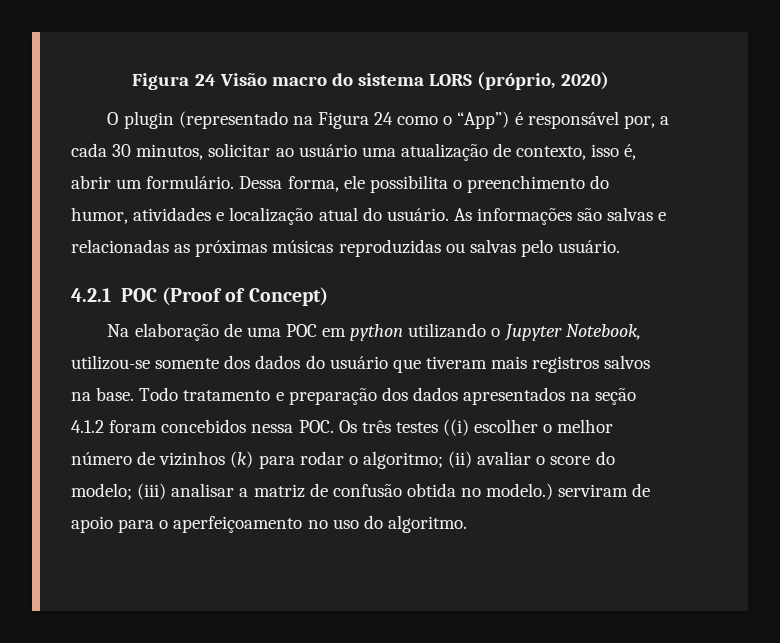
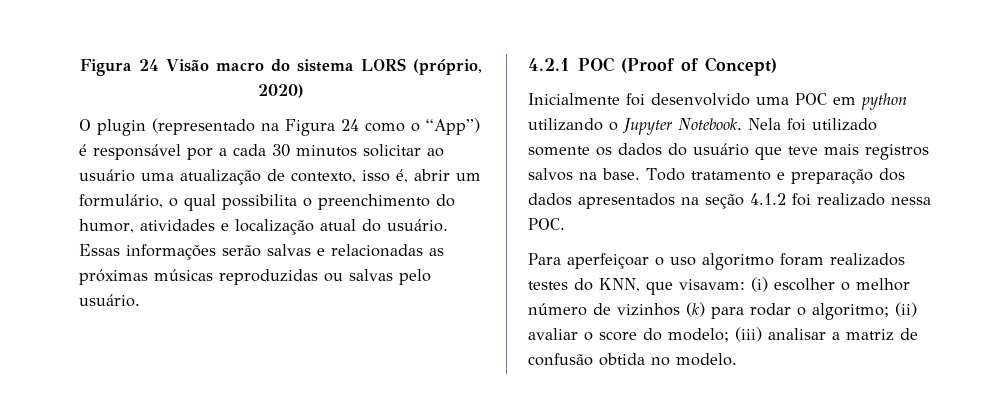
- O plugin (representado na Figura 24 como o “App”) é responsável por, a cada 30 minutos, solicitar ao usuário uma atualização de contexto, isso é, abrir um formulário. Dessa forma, ele possibilita o preenchimento do humor, atividades e localização atual do usuário.
+ O plugin (representado na Figura 24 como o “App”) é responsável por a cada 30 minutos solicitar ao usuário uma atualização de contexto, isso é, abrir um formulário, o qual possibilita o preenchimento do humor, atividades e localização atual do usuário.
- As informações são salvas e relacionadas as próximas músicas reproduzidas ou salvas pelo usuário.
+ Essas informações serão salvas e relacionadas as próximas músicas reproduzidas ou salvas pelo usuário.
- Na elaboração de uma POC em python utilizando o Jupyter Notebook, utilizou-se somente dos dados do usuário que tiveram mais registros salvos na base.
+ Inicialmente foi desenvolvido uma POC em python utilizando o Jupyter Notebook. Nela foi utilizado somente os dados do usuário que teve mais registros salvos na base.
- Todo tratamento e preparação dos dados apresentados na seção 4.1.2 foram concebidos nessa POC. Os três testes ((i) escolher o melhor número de vizinhos (k) para rodar o algoritmo; (ii) avaliar o score do modelo; (iii) analisar a matriz de confusão obtida no modelo.) serviram de apoio para o aperfeiçoamento no uso do algoritmo.
+ Todo tratamento e preparação dos dados apresentados na seção 4.1.2 foi realizado nessa POC.
+ Para aperfeiçoar o uso algoritmo foram realizados testes do KNN, que visavam: (i) escolher o melhor número de vizinhos (k) para rodar o algoritmo; (ii) avaliar o score do modelo; (iii) analisar a matriz de confusão obtida no modelo.

